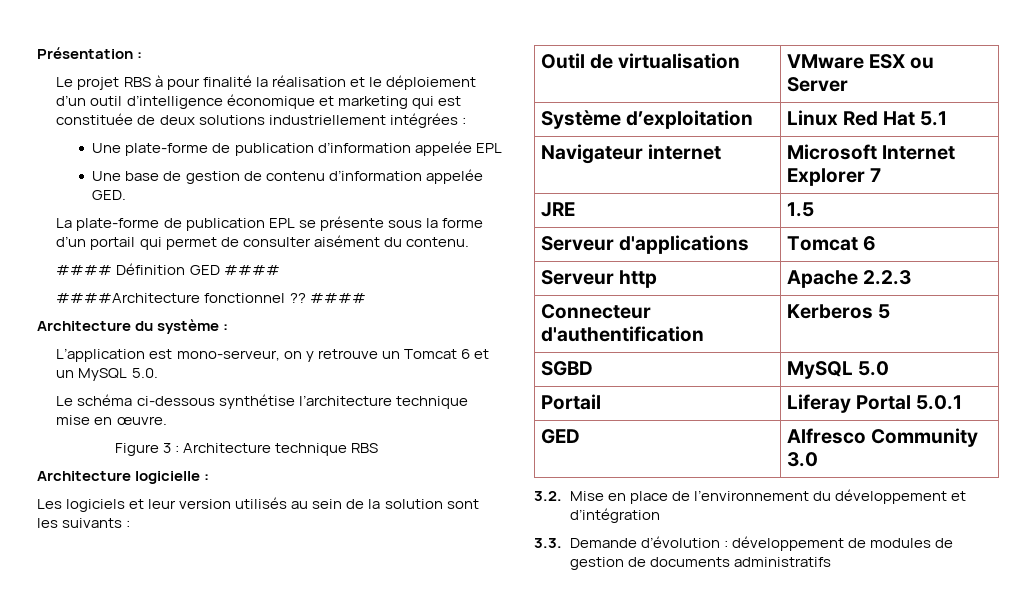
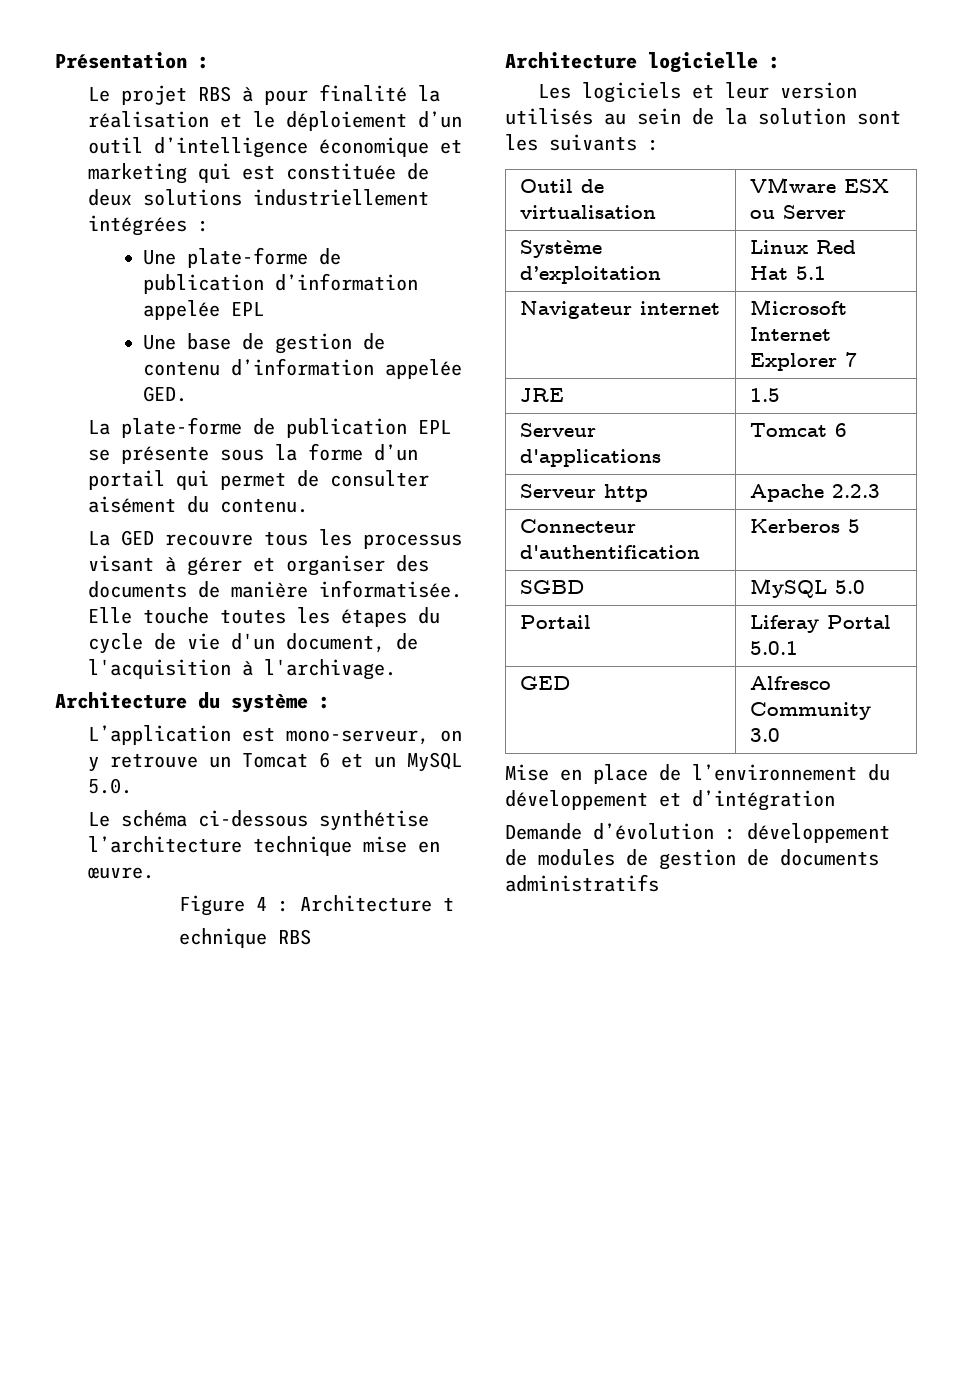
- #### Définition GED ####
- ####Architecture fonctionnel ?? ####
+ La GED recouvre tous les processus visant à gérer et organiser des documents de manière informatisée. Elle touche toutes les étapes du cycle de vie d'un document, de l'acquisition à l'archivage.
- Figure 3 : Architecture technique RBS
+ Figure 4 : Architecture t
+ echnique RBS
- 3.2. Mise en place de l’environnement du développement et d’intégration
+ Mise en place de l’environnement du développement et d’intégration
- 3.3. Demande d’évolution : développement de modules de gestion de documents administratifs
+ Demande d’évolution : développement de modules de gestion de documents administratifs

